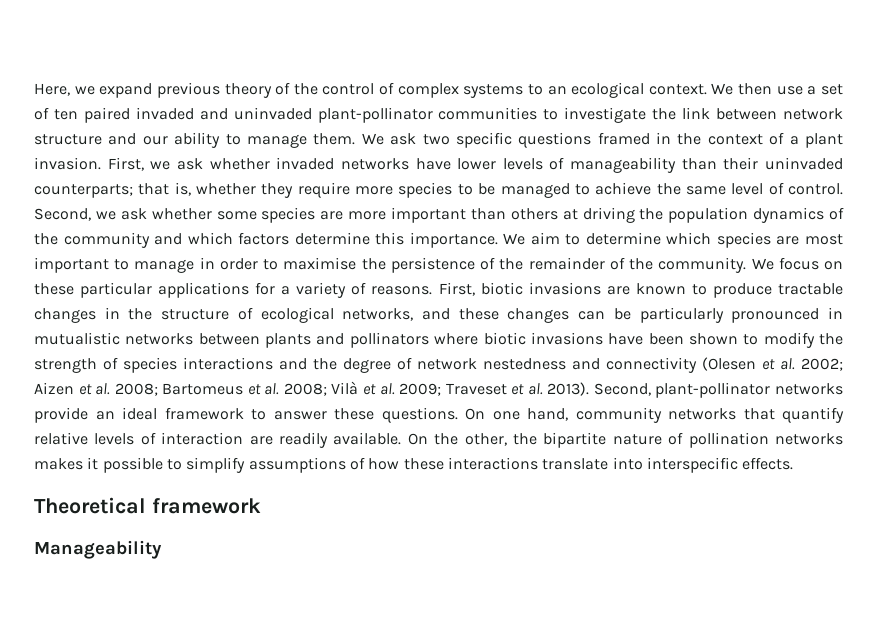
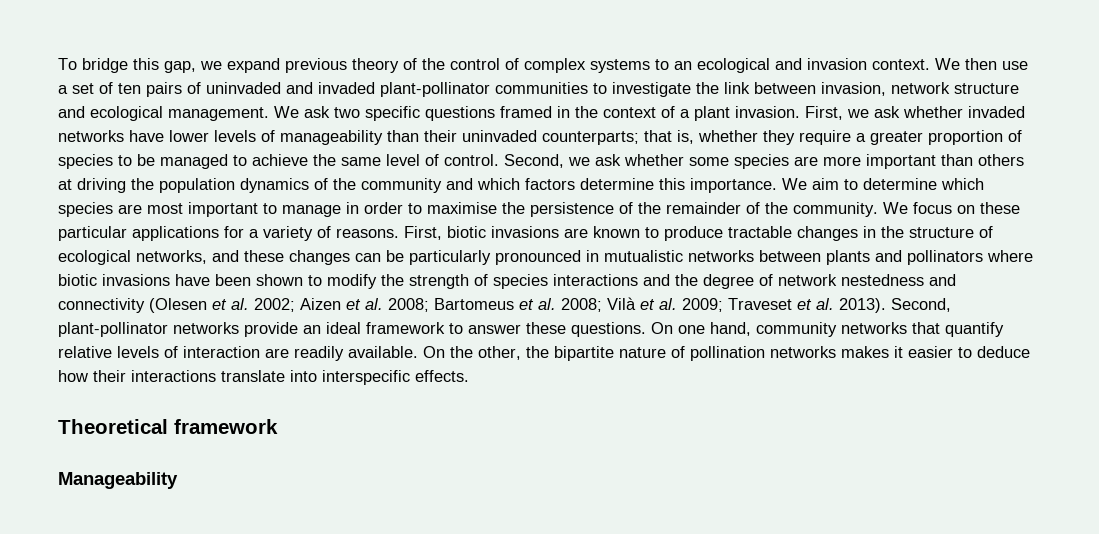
- Here, we expand previous theory of the control of complex systems to an ecological context.
+ To bridge this gap, we expand previous theory of the control of complex systems to an ecological and invasion context.
- We then use a set of ten paired invaded and uninvaded plant-pollinator communities to investigate the link between network structure and our ability to manage them.
+ We then use a set of ten pairs of uninvaded and invaded plant-pollinator communities to investigate the link between invasion, network structure and ecological management.
- First, we ask whether invaded networks have lower levels of manageability than their uninvaded counterparts; that is, whether they require more species to be managed to achieve the same level of control.
+ First, we ask whether invaded networks have lower levels of manageability than their uninvaded counterparts; that is, whether they require a greater proportion of species to be managed to achieve the same level of control.
- On the other, the bipartite nature of pollination networks makes it possible to simplify assumptions of how these interactions translate into interspecific effects.
+ On the other, the bipartite nature of pollination networks makes it easier to deduce how their interactions translate into interspecific effects.

